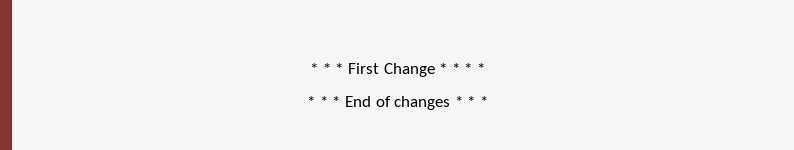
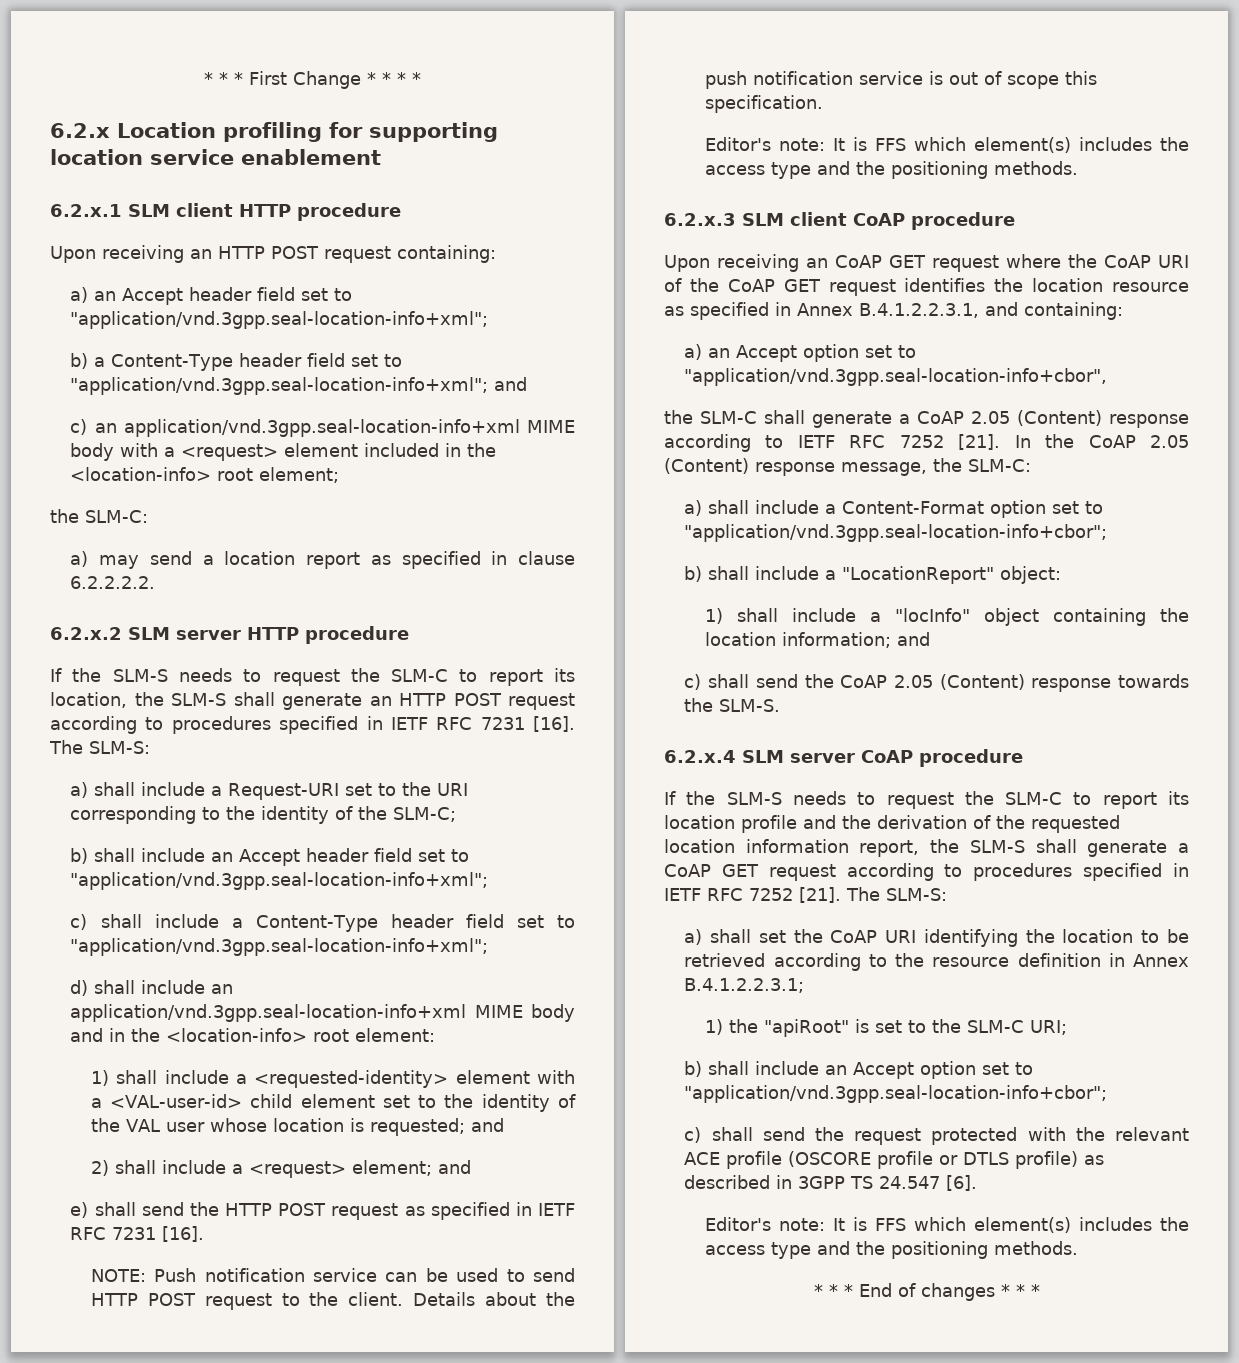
+ 6.2.x Location profiling for supporting location service enablement
+ 6.2.x.1 SLM client HTTP procedure
+ Upon receiving an HTTP POST request containing:
+ a) an Accept header field set to "application/vnd.3gpp.seal-location-info+xml";
+ b) a Content-Type header field set to "application/vnd.3gpp.seal-location-info+xml"; and
+ c) an application/vnd.3gpp.seal-location-info+xml MIME body with a <request> element included in the <location-info> root element;
+ the SLM-C:
+ a) may send a location report as specified in clause 6.2.2.2.2.
+ 6.2.x.2 SLM server HTTP procedure
+ If the SLM-S needs to request the SLM-C to report its location, the SLM-S shall generate an HTTP POST request according to procedures specified in IETF RFC 7231 [16]. The SLM-S:
+ a) shall include a Request-URI set to the URI corresponding to the identity of the SLM-C;
+ b) shall include an Accept header field set to "application/vnd.3gpp.seal-location-info+xml";
+ c) shall include a Content-Type header field set to "application/vnd.3gpp.seal-location-info+xml";
+ d) shall include an application/vnd.3gpp.seal-location-info+xml MIME body and in the <location-info> root element:
+ 1) shall include a <requested-identity> element with a <VAL-user-id> child element set to the identity of the VAL user whose location is requested; and
+ 2) shall include a <request> element; and
+ e) shall send the HTTP POST request as specified in IETF RFC 7231 [16].
+ NOTE: Push notification service can be used to send HTTP POST request to the client. Details about the push notification service is out of scope this specification.
+ Editor's note: It is FFS which element(s) includes the access type and the positioning methods.
+ 6.2.x.3 SLM client CoAP procedure
+ Upon receiving an CoAP GET request where the CoAP URI of the CoAP GET request identifies the location resource as specified in Annex B.4.1.2.2.3.1, and containing:
+ a) an Accept option set to "application/vnd.3gpp.seal-location-info+cbor",
+ the SLM-C shall generate a CoAP 2.05 (Content) response according to IETF RFC 7252 [21]. In the CoAP 2.05 (Content) response message, the SLM-C:
+ a) shall include a Content-Format option set to "application/vnd.3gpp.seal-location-info+cbor";
+ b) shall include a "LocationReport" object:
+ 1) shall include a "locInfo" object containing the location information; and
+ c) shall send the CoAP 2.05 (Content) response towards the SLM-S.
+ 6.2.x.4 SLM server CoAP procedure
+ If the SLM-S needs to request the SLM-C to report its location profile and the derivation of the requested location information report, the SLM-S shall generate a CoAP GET request according to procedures specified in IETF RFC 7252 [21]. The SLM-S:
+ a) shall set the CoAP URI identifying the location to be retrieved according to the resource definition in Annex B.4.1.2.2.3.1;
+ 1) the "apiRoot" is set to the SLM-C URI;
+ b) shall include an Accept option set to "application/vnd.3gpp.seal-location-info+cbor";
+ c) shall send the request protected with the relevant ACE profile (OSCORE profile or DTLS profile) as described in 3GPP TS 24.547 [6].
+ Editor's note: It is FFS which element(s) includes the access type and the positioning methods.

